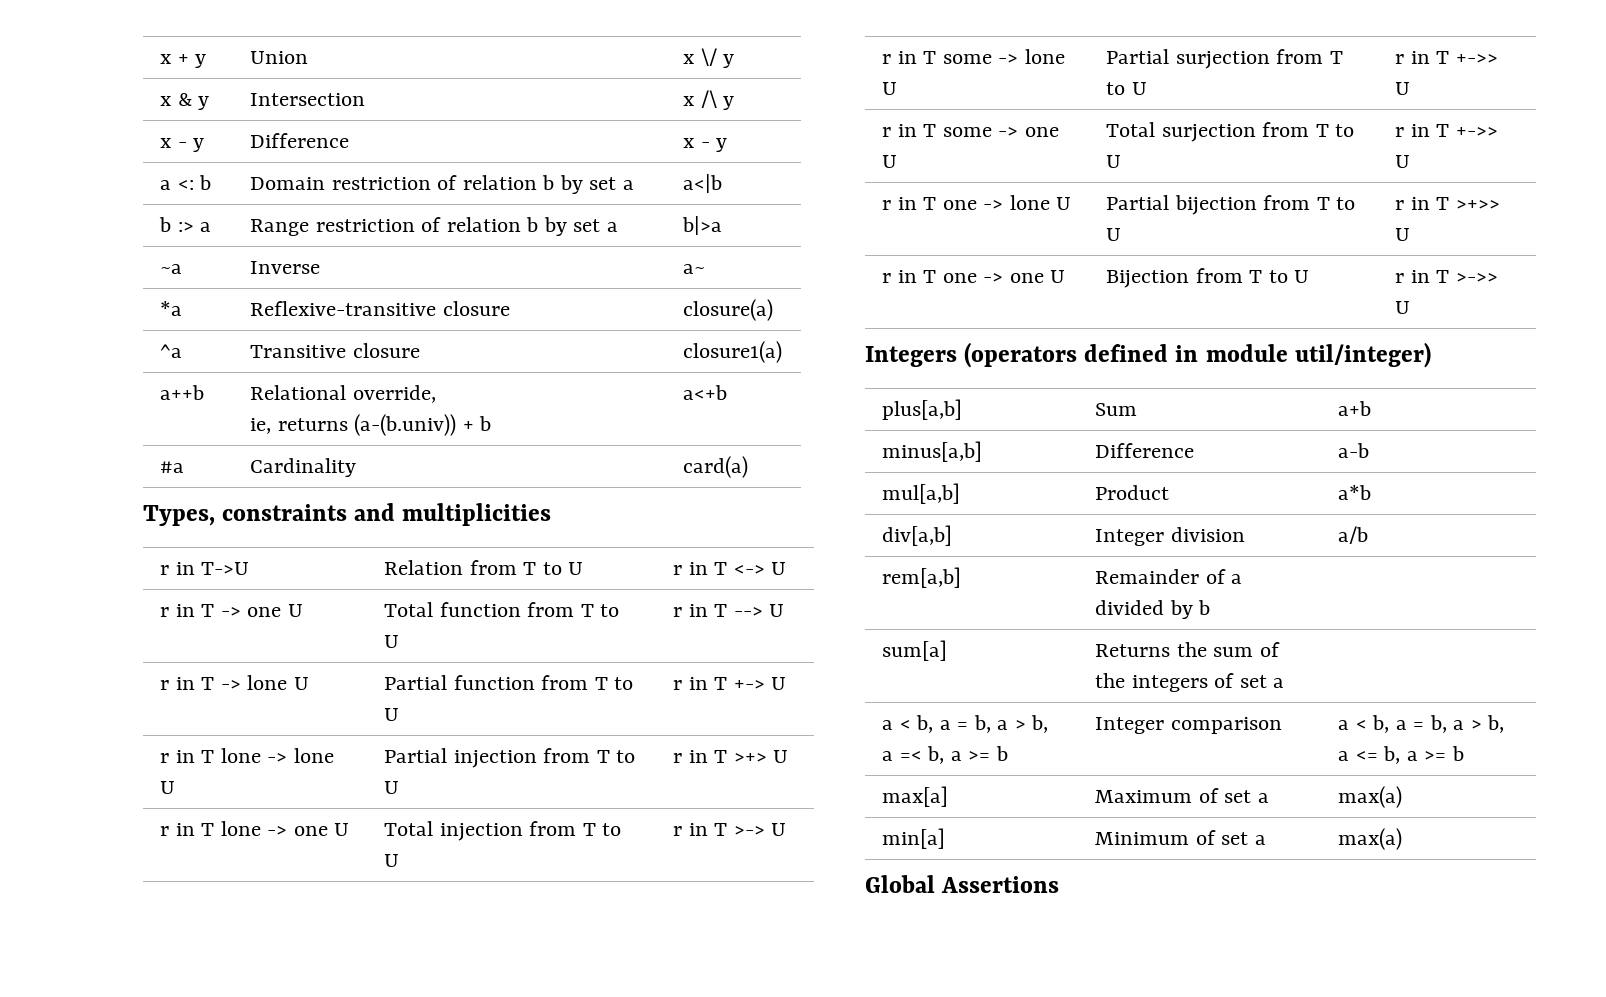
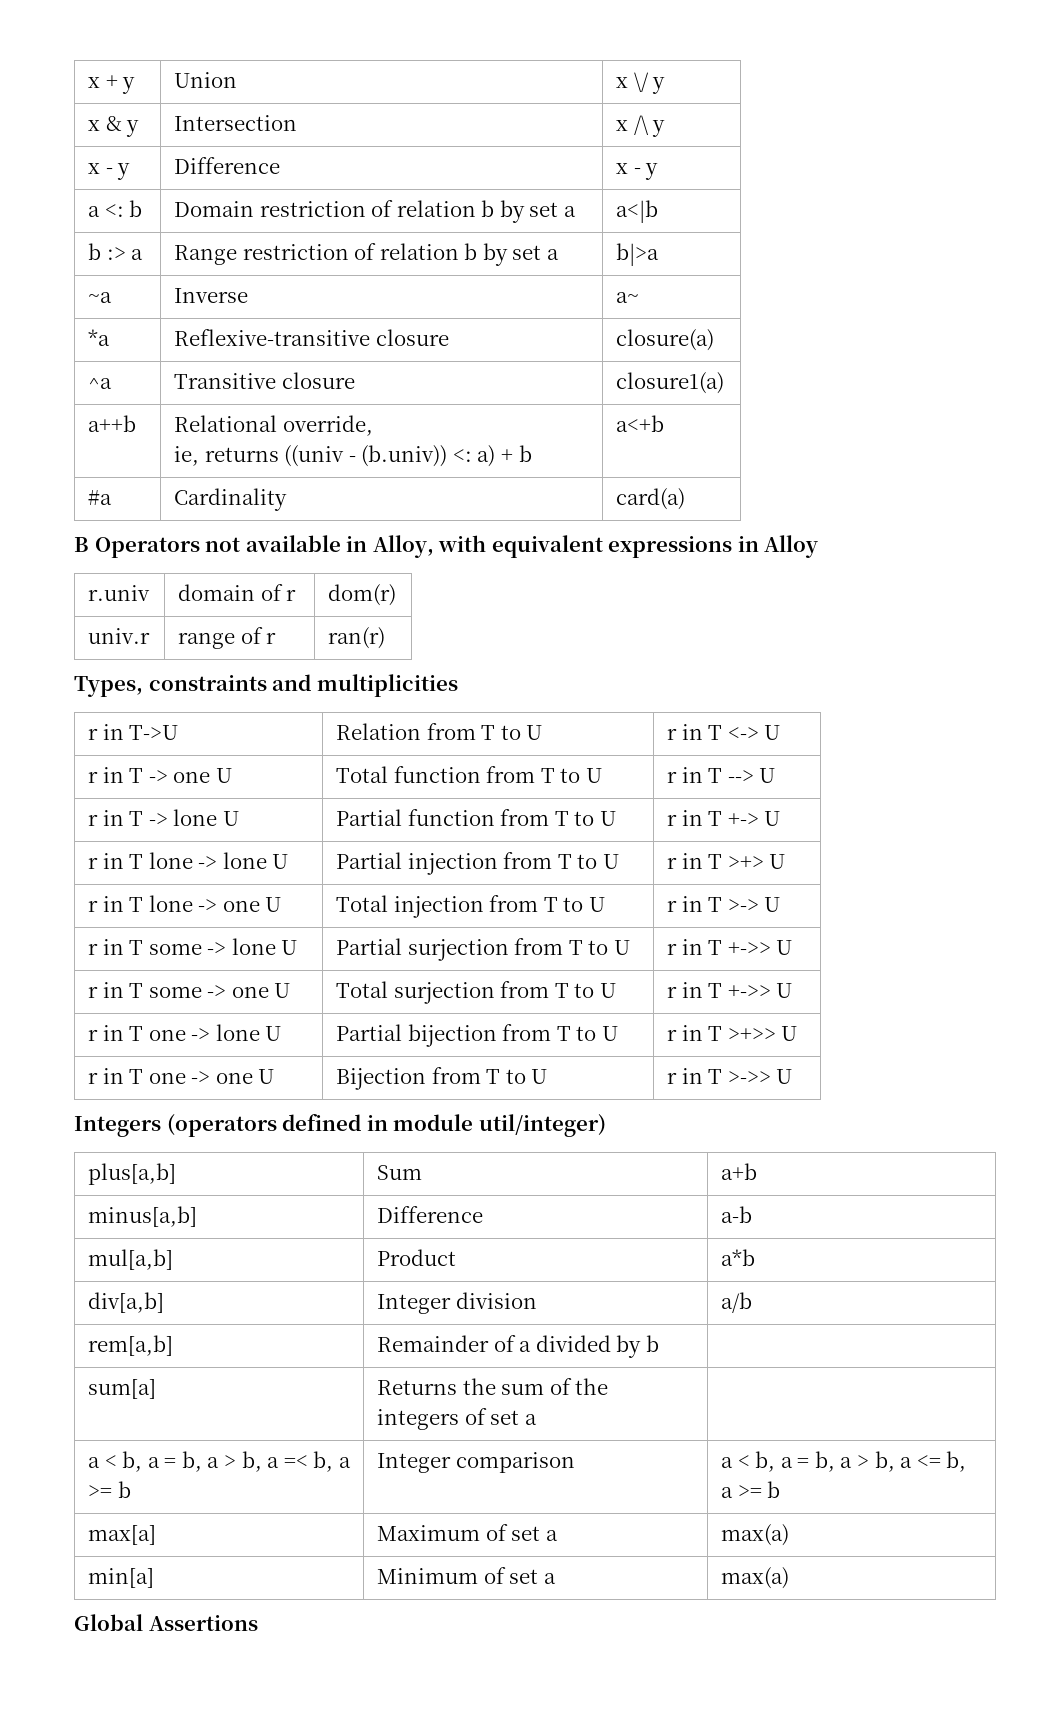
  a++b | Relational override,
- ie, returns (a-(b.univ)) + b | a<+b
+ ie, returns ((univ - (b.univ)) <: a) + b | a<+b
+ B Operators not available in Alloy, with equivalent expressions in Alloy
+ r.univ | domain of r | dom(r)
+ univ.r | range of r | ran(r)

